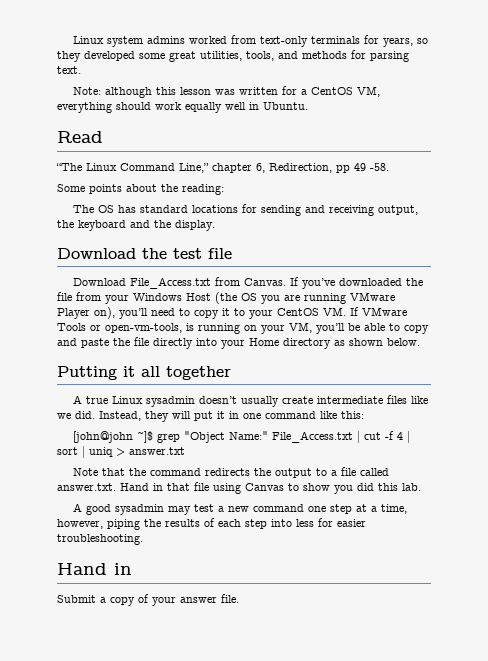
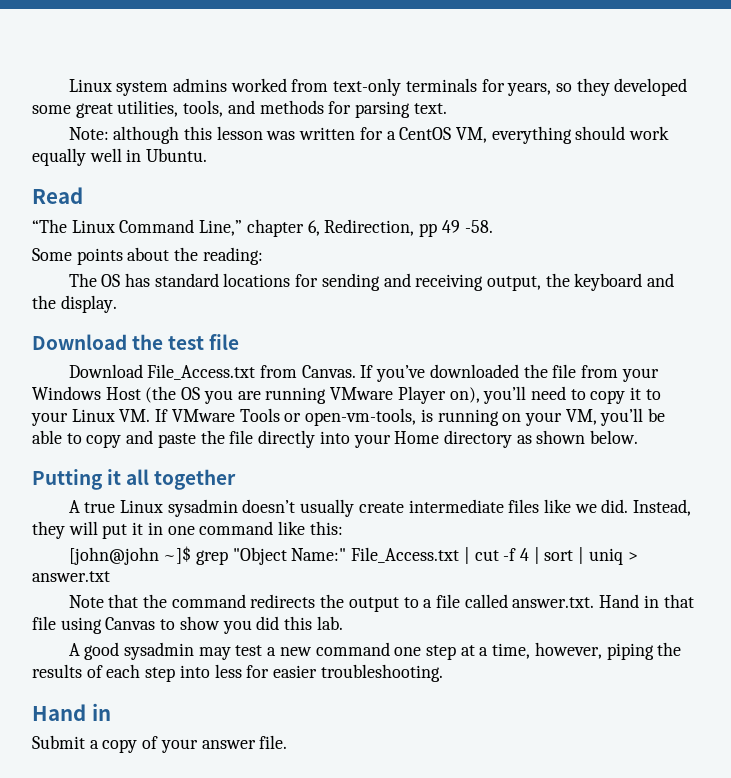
- If you’ve downloaded the file from your Windows Host (the OS you are running VMware Player on), you’ll need to copy it to your CentOS VM. If VMware Tools or open-vm-tools, is running on your VM, you’ll be able to copy and paste the file directly into your Home directory as shown below.
+ If you’ve downloaded the file from your Windows Host (the OS you are running VMware Player on), you’ll need to copy it to your Linux VM. If VMware Tools or open-vm-tools, is running on your VM, you’ll be able to copy and paste the file directly into your Home directory as shown below.

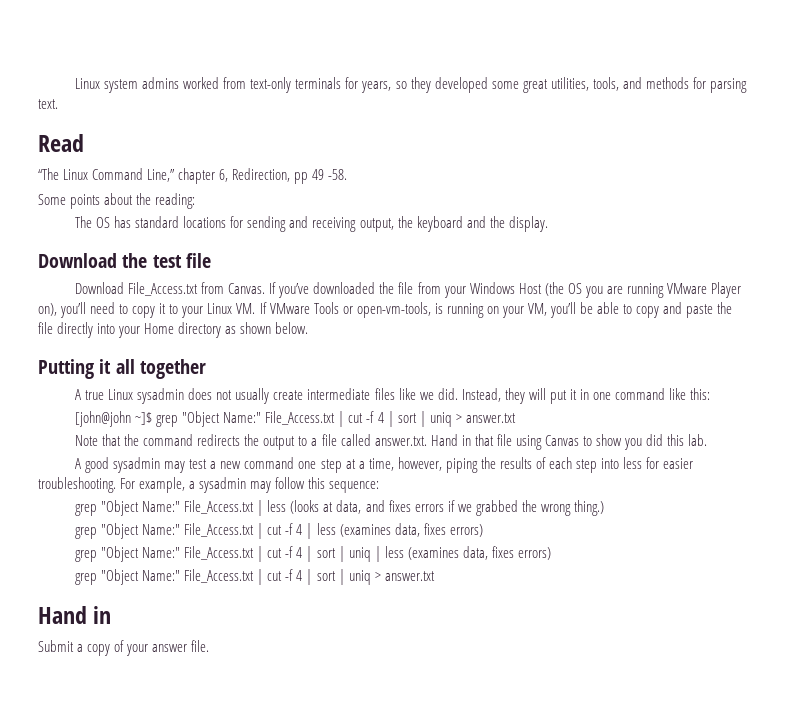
- Note: although this lesson was written for a CentOS VM, everything should work equally well in Ubuntu.
- A true Linux sysadmin doesn’t usually create intermediate files like we did.
+ A true Linux sysadmin does not usually create intermediate files like we did.
+ For example, a sysadmin may follow this sequence:
+ grep "Object Name:" File_Access.txt | less (looks at data, and fixes errors if we grabbed the wrong thing.)
+ grep "Object Name:" File_Access.txt | cut -f 4 | less (examines data, fixes errors)
+ grep "Object Name:" File_Access.txt | cut -f 4 | sort | uniq | less (examines data, fixes errors)
+ grep "Object Name:" File_Access.txt | cut -f 4 | sort | uniq > answer.txt

